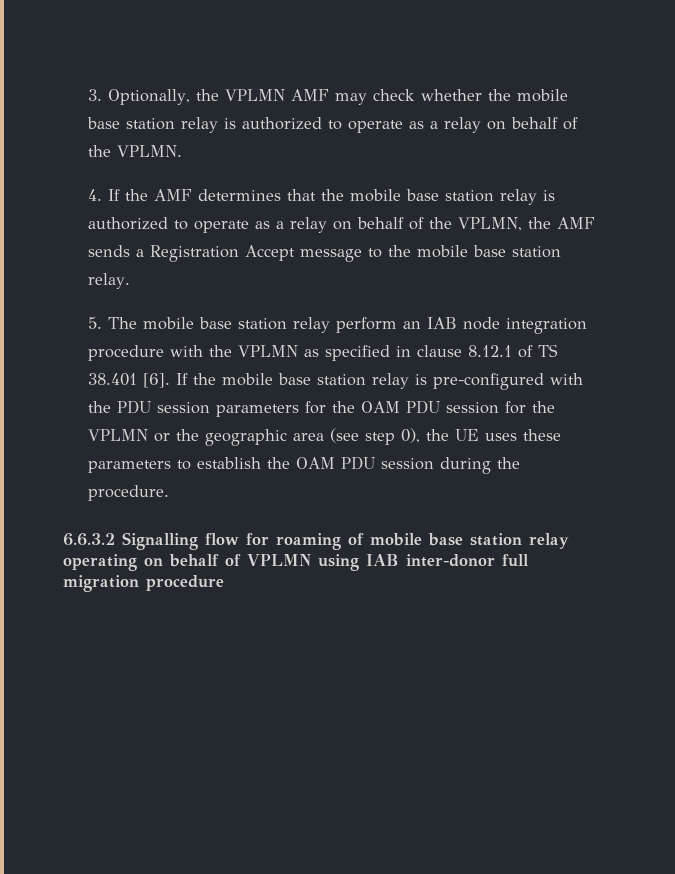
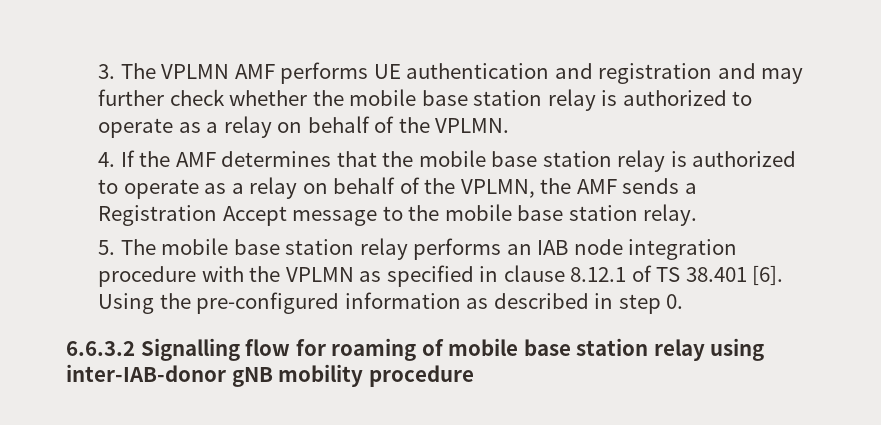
- 3. Optionally, the VPLMN AMF may check whether the mobile base station relay is authorized to operate as a relay on behalf of the VPLMN.
+ 3. The VPLMN AMF performs UE authentication and registration and may further check whether the mobile base station relay is authorized to operate as a relay on behalf of the VPLMN.
- 5. The mobile base station relay perform an IAB node integration procedure with the VPLMN as specified in clause 8.12.1 of TS 38.401 [6].
+ 5. The mobile base station relay performs an IAB node integration procedure with the VPLMN as specified in clause 8.12.1 of TS 38.401 [6].
- If the mobile base station relay is pre-configured with the PDU session parameters for the OAM PDU session for the VPLMN or the geographic area (see step 0), the UE uses these parameters to establish the OAM PDU session during the procedure.
+ Using the pre-configured information as described in step 0.
- 6.6.3.2 Signalling flow for roaming of mobile base station relay operating on behalf of VPLMN using IAB inter-donor full migration procedure
+ 6.6.3.2 Signalling flow for roaming of mobile base station relay using inter-IAB-donor gNB mobility procedure

